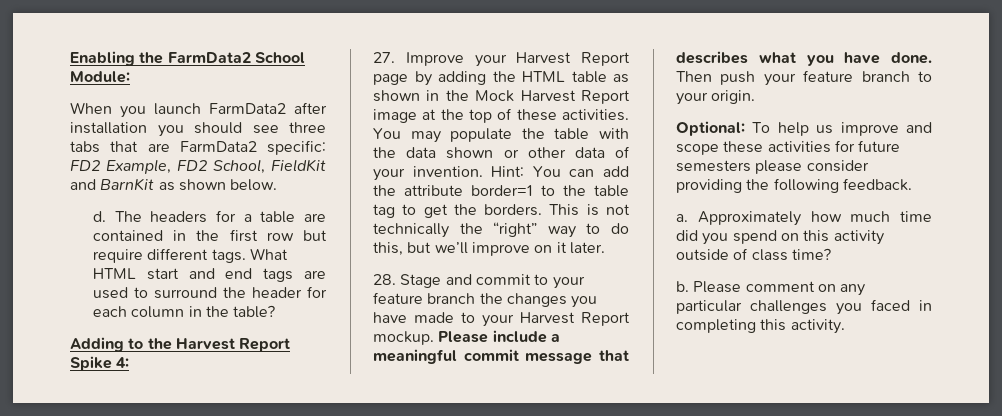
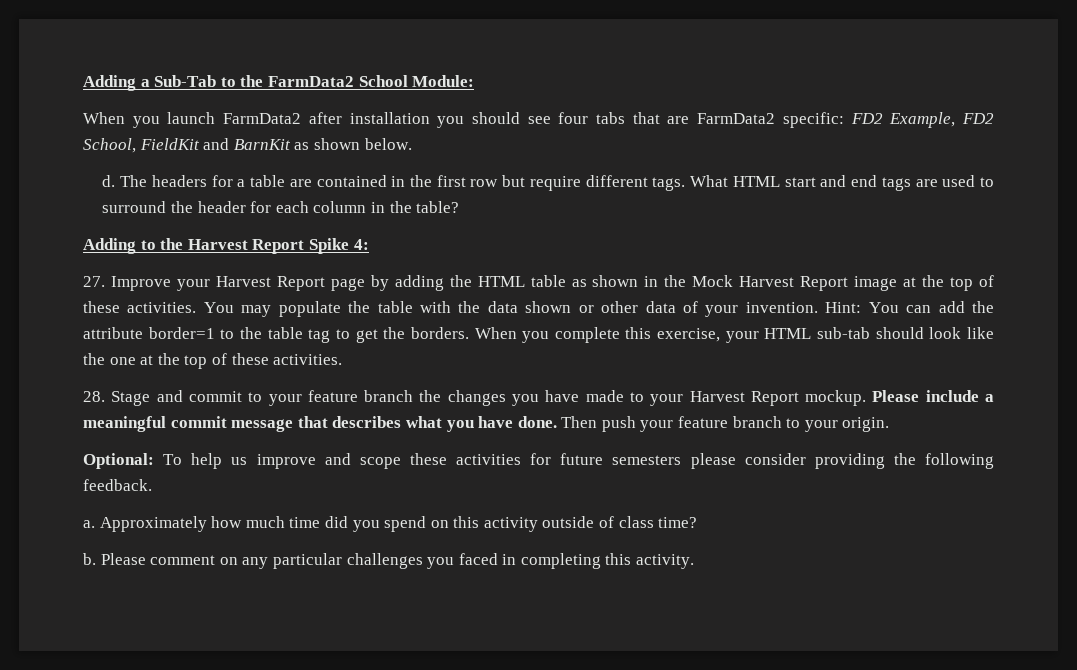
- Enabling the FarmData2 School Module:
+ Adding a Sub-Tab to the FarmData2 School Module:
- When you launch FarmData2 after installation you should see three tabs that are FarmData2 specific: FD2 Example, FD2 School, FieldKit and BarnKit as shown below.
+ When you launch FarmData2 after installation you should see four tabs that are FarmData2 specific: FD2 Example, FD2 School, FieldKit and BarnKit as shown below.
- This is not technically the “right” way to do this, but we’ll improve on it later.
+ When you complete this exercise, your HTML sub-tab should look like the one at the top of these activities.

